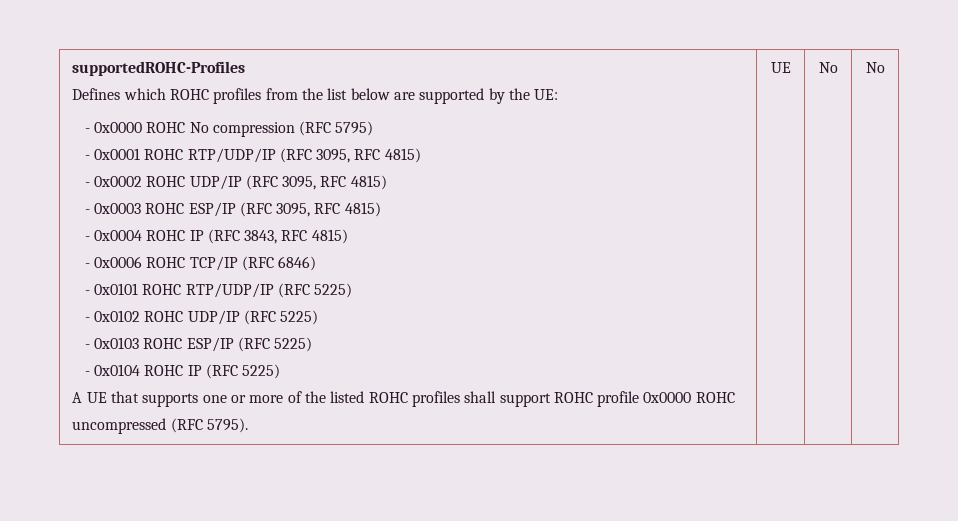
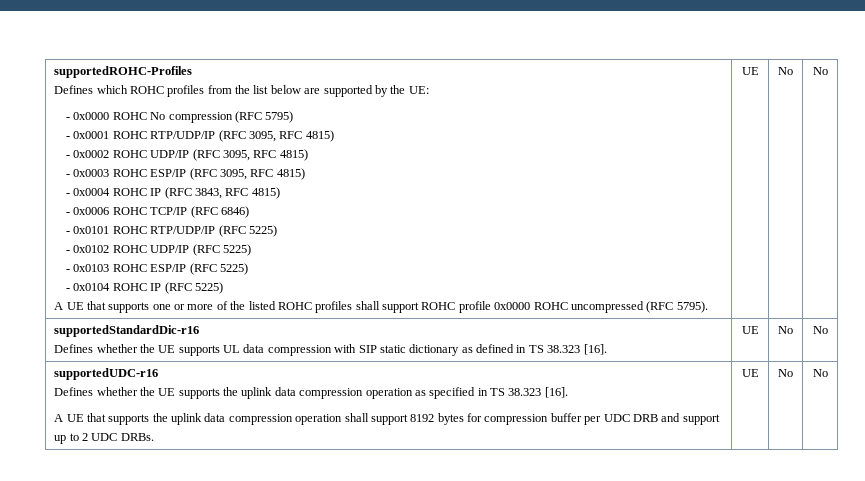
+ supportedStandardDic-r16
+ Defines whether the UE supports UL data compression with SIP static dictionary as defined in TS 38.323 [16]. | UE | No | No
+ supportedUDC-r16
+ Defines whether the UE supports the uplink data compression operation as specified in TS 38.323 [16].
+ A UE that supports the uplink data compression operation shall support 8192 bytes for compression buffer per UDC DRB and support up to 2 UDC DRBs. | UE | No | No

